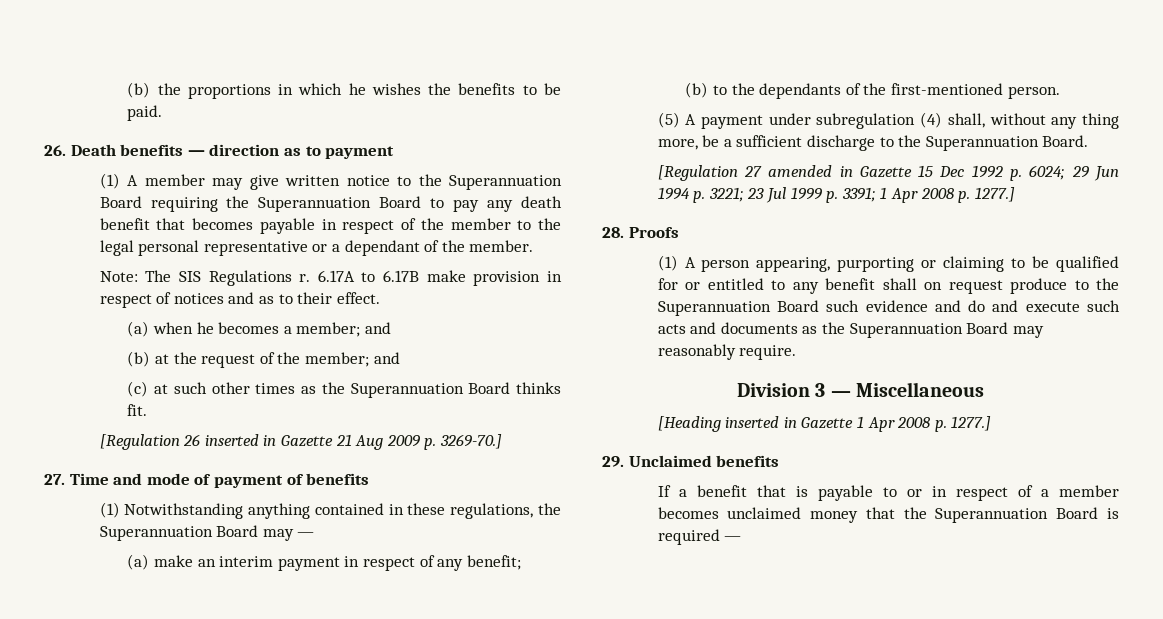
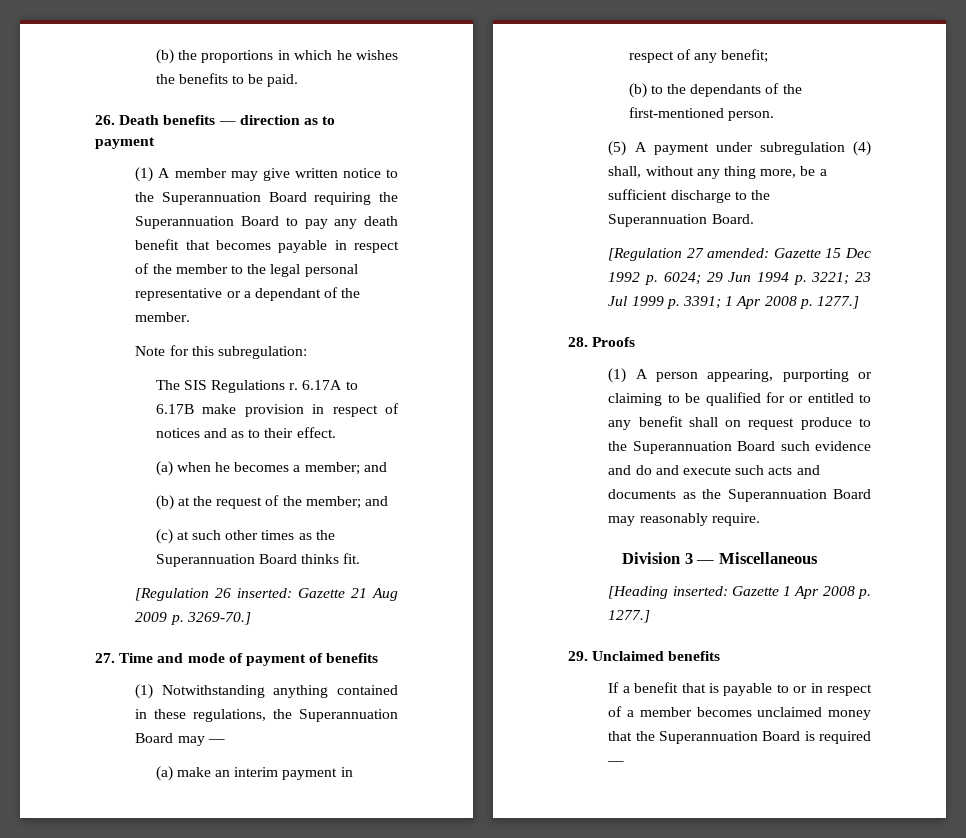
- Note: The SIS Regulations r.
+ Note for this subregulation:
+ The SIS Regulations r.
- [Regulation 26 inserted in Gazette 21 Aug 2009 p. 3269-70.]
+ [Regulation 26 inserted: Gazette 21 Aug 2009 p. 3269-70.]
- [Regulation 27 amended in Gazette 15 Dec 1992 p. 6024; 29 Jun 1994 p. 3221; 23 Jul 1999 p. 3391; 1 Apr 2008 p. 1277.]
+ [Regulation 27 amended: Gazette 15 Dec 1992 p. 6024; 29 Jun 1994 p. 3221; 23 Jul 1999 p. 3391; 1 Apr 2008 p. 1277.]
- [Heading inserted in Gazette 1 Apr 2008 p. 1277.]
+ [Heading inserted: Gazette 1 Apr 2008 p. 1277.]

